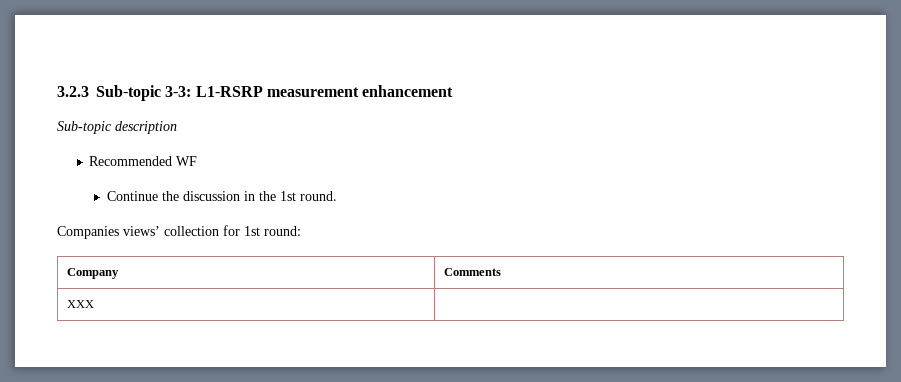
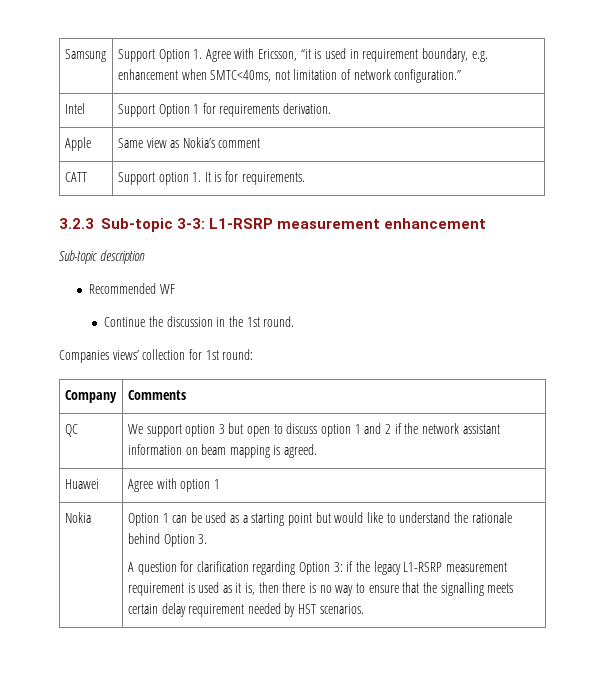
+ Samsung | Support Option 1. Agree with Ericsson, “it is used in requirement boundary, e.g. enhancement when SMTC<40ms, not limitation of network configuration.”
+ Intel | Support Option 1 for requirements derivation.
+ Apple | Same view as Nokia’s comment
+ CATT | Support option 1. It is for requirements.
- XXX |
+ QC | We support option 3 but open to discuss option 1 and 2 if the network assistant information on beam mapping is agreed.
+ Huawei | Agree with option 1
+ Nokia | Option 1 can be used as a starting point but would like to understand the rationale behind Option 3.
+ A question for clarification regarding Option 3: if the legacy L1-RSRP measurement requirement is used as it is, then there is no way to ensure that the signalling meets certain delay requirement needed by HST scenarios.

